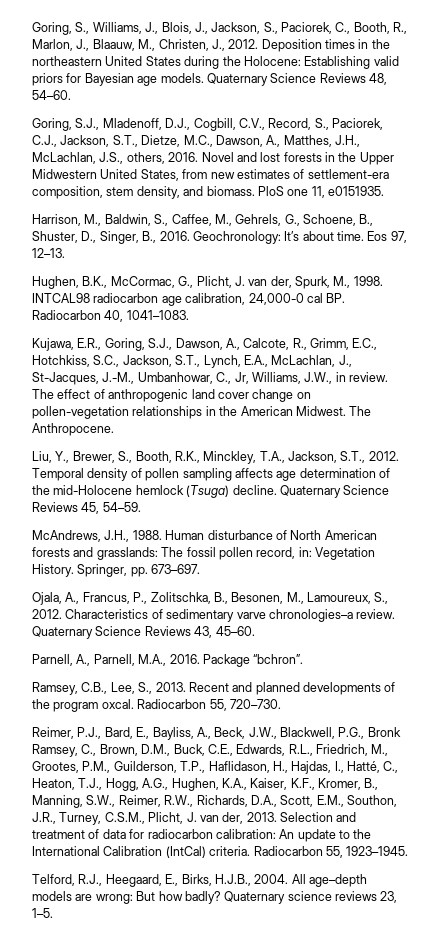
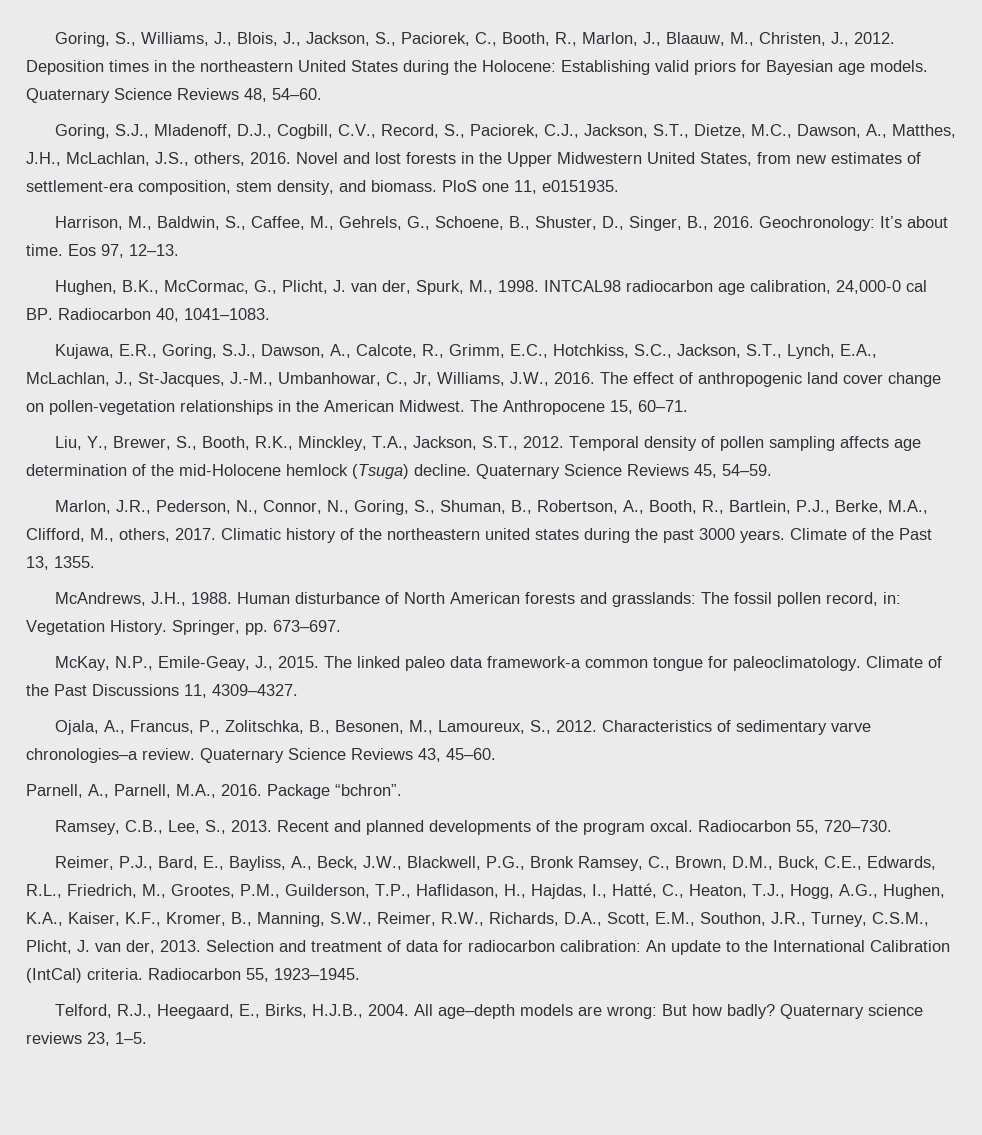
- Kujawa, E.R., Goring, S.J., Dawson, A., Calcote, R., Grimm, E.C., Hotchkiss, S.C., Jackson, S.T., Lynch, E.A., McLachlan, J., St-Jacques, J.-M., Umbanhowar, C., Jr, Williams, J.W., in review.
+ Kujawa, E.R., Goring, S.J., Dawson, A., Calcote, R., Grimm, E.C., Hotchkiss, S.C., Jackson, S.T., Lynch, E.A., McLachlan, J., St-Jacques, J.-M., Umbanhowar, C., Jr, Williams, J.W., 2016.
- The Anthropocene.
+ The Anthropocene 15, 60–71.
+ Marlon, J.R., Pederson, N., Connor, N., Goring, S., Shuman, B., Robertson, A., Booth, R., Bartlein, P.J., Berke, M.A., Clifford, M., others, 2017. Climatic history of the northeastern united states during the past 3000 years. Climate of the Past 13, 1355.
+ McKay, N.P., Emile-Geay, J., 2015. The linked paleo data framework-a common tongue for paleoclimatology. Climate of the Past Discussions 11, 4309–4327.

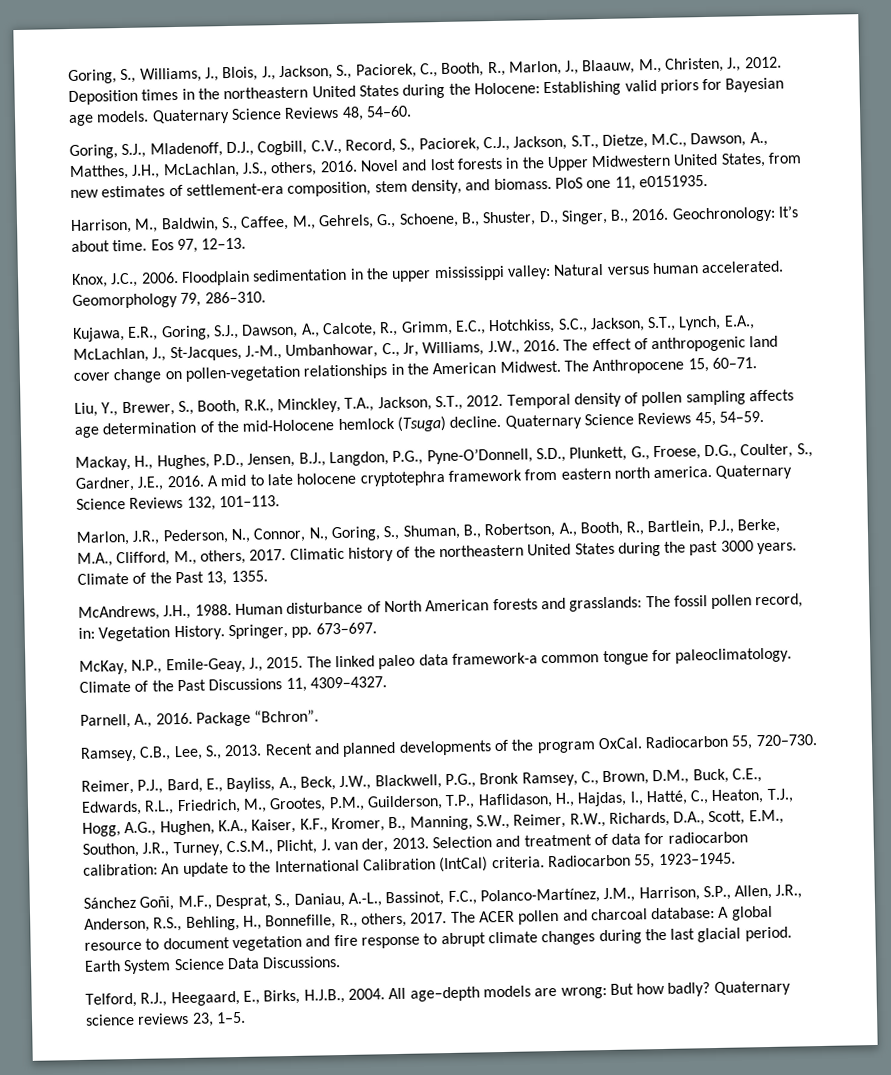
- Hughen, B.K., McCormac, G., Plicht, J. van der, Spurk, M., 1998. INTCAL98 radiocarbon age calibration, 24,000-0 cal BP. Radiocarbon 40, 1041–1083.
+ Knox, J.C., 2006. Floodplain sedimentation in the upper mississippi valley: Natural versus human accelerated. Geomorphology 79, 286–310.
+ Mackay, H., Hughes, P.D., Jensen, B.J., Langdon, P.G., Pyne-O’Donnell, S.D., Plunkett, G., Froese, D.G., Coulter, S., Gardner, J.E., 2016. A mid to late holocene cryptotephra framework from eastern north america. Quaternary Science Reviews 132, 101–113.
- Climatic history of the northeastern united states during the past 3000 years.
+ Climatic history of the northeastern United States during the past 3000 years.
- Ojala, A., Francus, P., Zolitschka, B., Besonen, M., Lamoureux, S., 2012. Characteristics of sedimentary varve chronologies–a review. Quaternary Science Reviews 43, 45–60.
- Parnell, A., Parnell, M.A., 2016.
+ Parnell, A., 2016.
- Package “bchron”.
+ Package “Bchron”.
- Recent and planned developments of the program oxcal.
+ Recent and planned developments of the program OxCal.
+ Sánchez Goñi, M.F., Desprat, S., Daniau, A.-L., Bassinot, F.C., Polanco-Martínez, J.M., Harrison, S.P., Allen, J.R., Anderson, R.S., Behling, H., Bonnefille, R., others, 2017. The ACER pollen and charcoal database: A global resource to document vegetation and fire response to abrupt climate changes during the last glacial period. Earth System Science Data Discussions.

